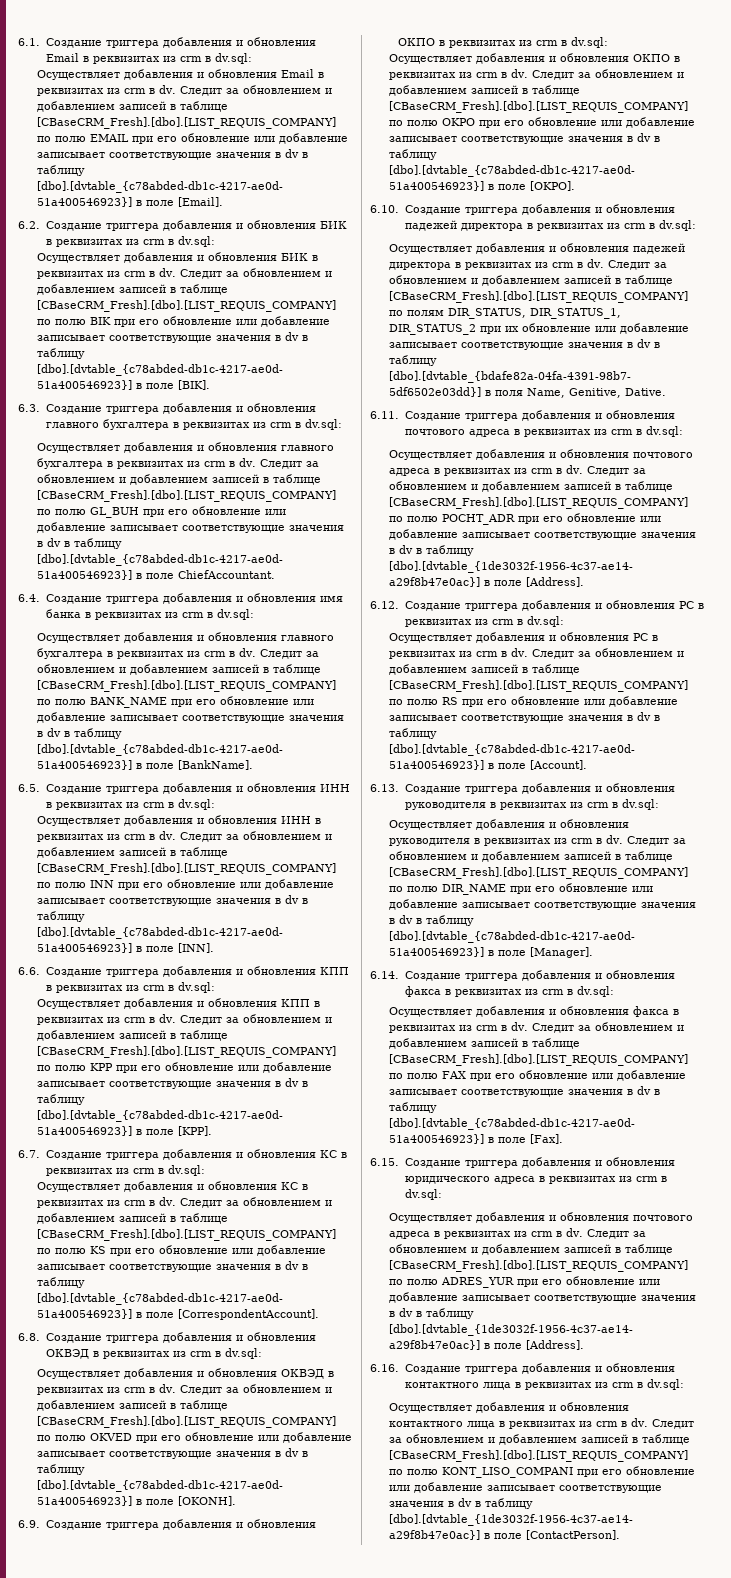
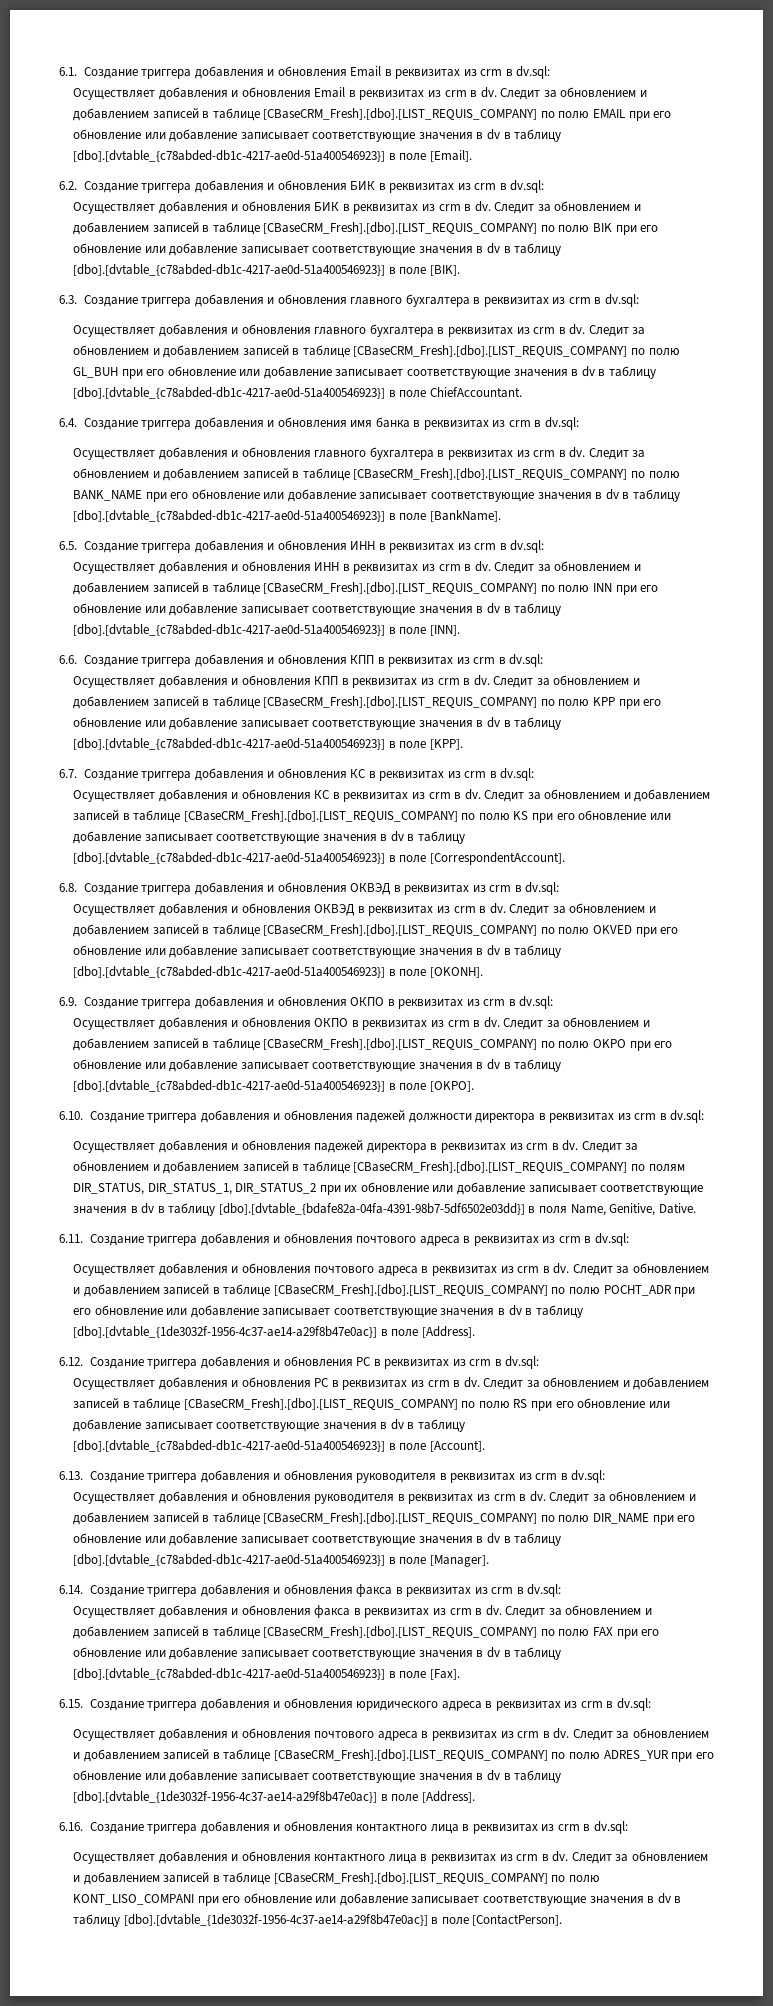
- 6.10. Создание триггера добавления и обновления падежей директора в реквизитах из crm в dv.sql:
+ 6.10. Создание триггера добавления и обновления падежей должности директора в реквизитах из crm в dv.sql:

